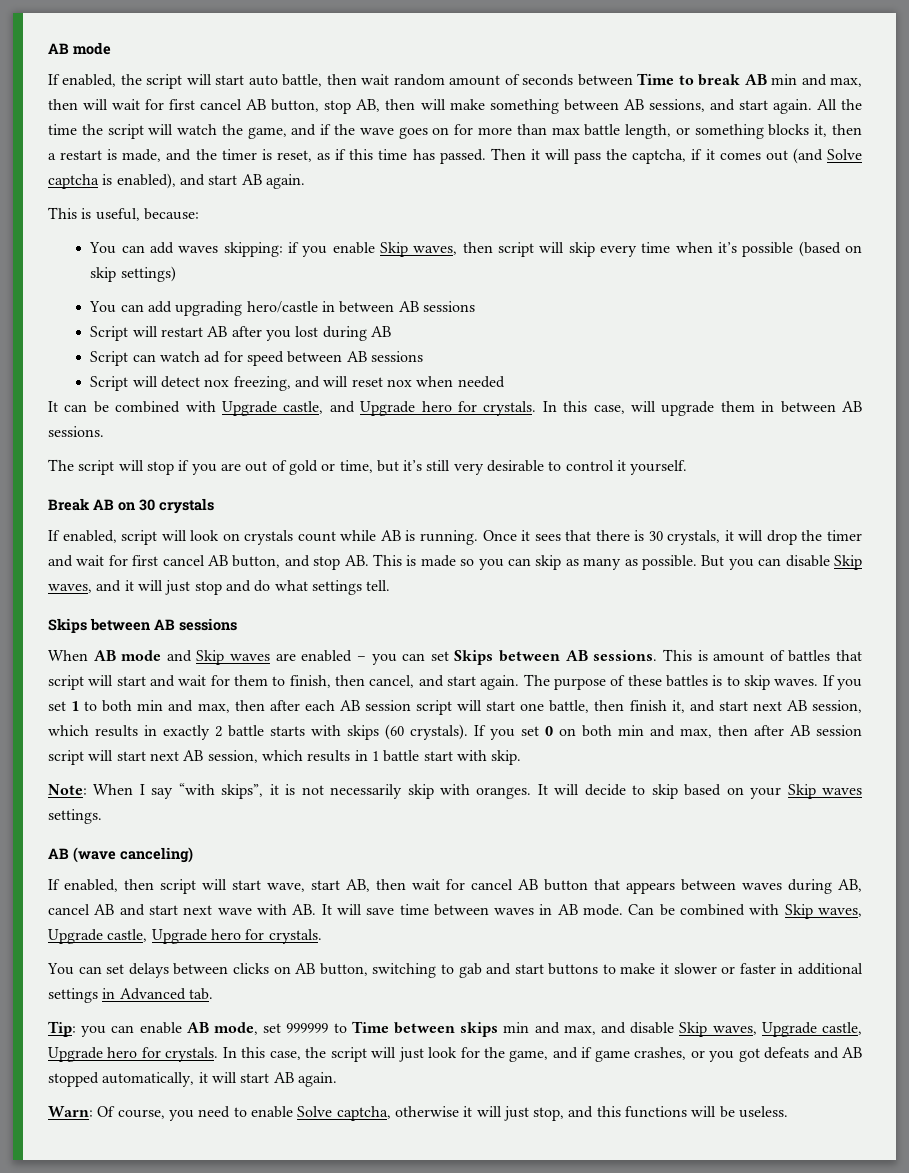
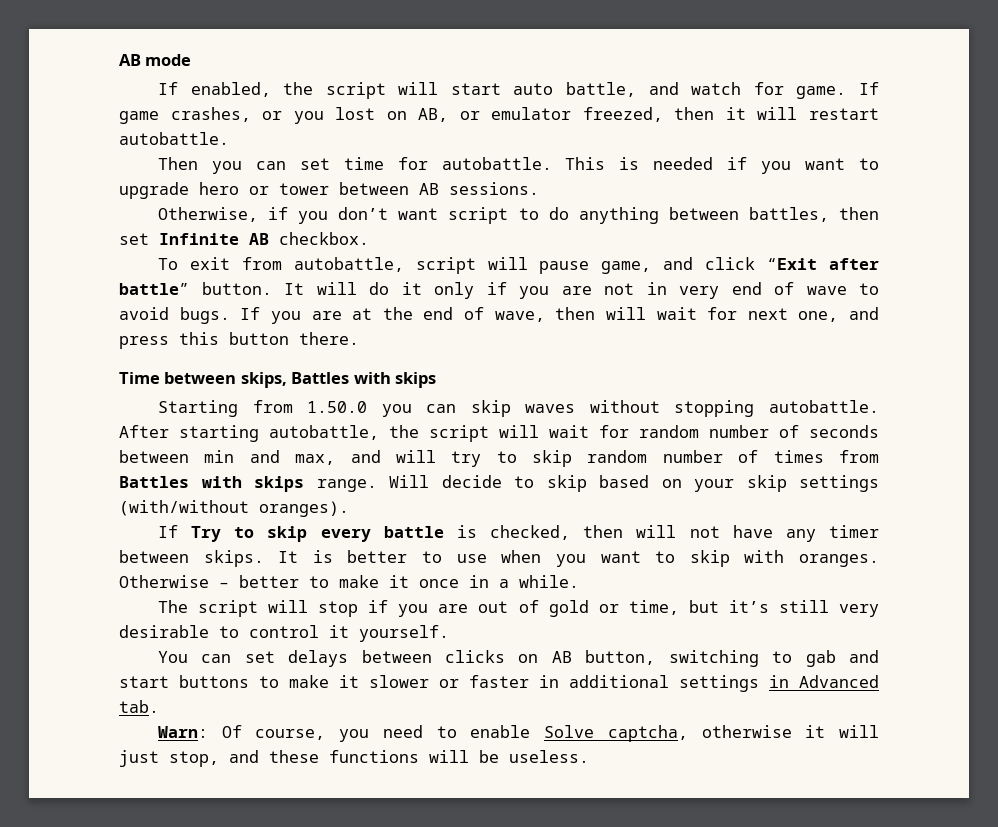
- If enabled, the script will start auto battle, then wait random amount of seconds between Time to break AB min and max, then will wait for first cancel AB button, stop AB, then will make something between AB sessions, and start again. All the time the script will watch the game, and if the wave goes on for more than max battle length, or something blocks it, then a restart is made, and the timer is reset, as if this time has passed. Then it will pass the captcha, if it comes out (and Solve captcha is enabled), and start AB again.
- This is useful, because:
- You can add waves skipping: if you enable Skip waves, then script will skip every time when it’s possible (based on skip settings)
- You can add upgrading hero/castle in between AB sessions
- Script will restart AB after you lost during AB
- Script can watch ad for speed between AB sessions
- Script will detect nox freezing, and will reset nox when needed
- It can be combined with Upgrade castle, and Upgrade hero for crystals. In this case, will upgrade them in between AB sessions.
+ If enabled, the script will start auto battle, and watch for game. If game crashes, or you lost on AB, or emulator freezed, then it will restart autobattle.
+ Then you can set time for autobattle. This is needed if you want to upgrade hero or tower between AB sessions.
+ Otherwise, if you don’t want script to do anything between battles, then set Infinite AB checkbox.
+ To exit from autobattle, script will pause game, and click “Exit after battle” button. It will do it only if you are not in very end of wave to avoid bugs. If you are at the end of wave, then will wait for next one, and press this button there.
+ Time between skips, Battles with skips
+ Starting from 1.50.0 you can skip waves without stopping autobattle. After starting autobattle, the script will wait for random number of seconds between min and max, and will try to skip random number of times from Battles with skips range. Will decide to skip based on your skip settings (with/without oranges).
+ If Try to skip every battle is checked, then will not have any timer between skips. It is better to use when you want to skip with oranges. Otherwise – better to make it once in a while.
- Break AB on 30 crystals
- If enabled, script will look on crystals count while AB is running. Once it sees that there is 30 crystals, it will drop the timer and wait for first cancel AB button, and stop AB. This is made so you can skip as many as possible. But you can disable Skip waves, and it will just stop and do what settings tell.
- Skips between AB sessions
- When AB mode and Skip waves are enabled – you can set Skips between AB sessions. This is amount of battles that script will start and wait for them to finish, then cancel, and start again. The purpose of these battles is to skip waves. If you set 1 to both min and max, then after each AB session script will start one battle, then finish it, and start next AB session, which results in exactly 2 battle starts with skips (60 crystals). If you set 0 on both min and max, then after AB session script will start next AB session, which results in 1 battle start with skip.
- Note: When I say “with skips”, it is not necessarily skip with oranges. It will decide to skip based on your Skip waves settings.
- AB (wave canceling)
- If enabled, then script will start wave, start AB, then wait for cancel AB button that appears between waves during AB, cancel AB and start next wave with AB. It will save time between waves in AB mode. Can be combined with Skip waves, Upgrade castle, Upgrade hero for crystals.
- Tip: you can enable AB mode, set 999999 to Time between skips min and max, and disable Skip waves, Upgrade castle, Upgrade hero for crystals. In this case, the script will just look for the game, and if game crashes, or you got defeats and AB stopped automatically, it will start AB again.
- Warn: Of course, you need to enable Solve captcha, otherwise it will just stop, and this functions will be useless.
+ Warn: Of course, you need to enable Solve captcha, otherwise it will just stop, and these functions will be useless.

